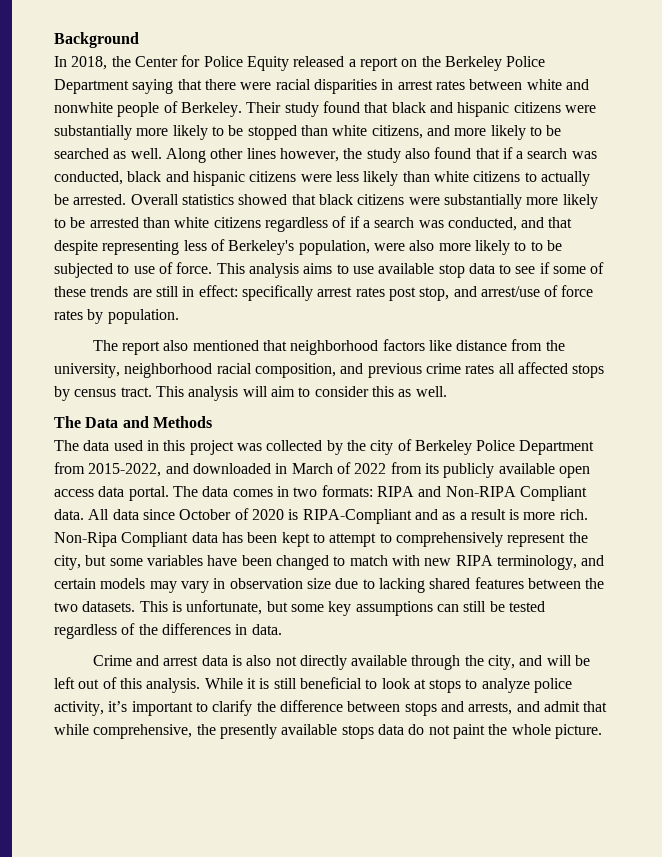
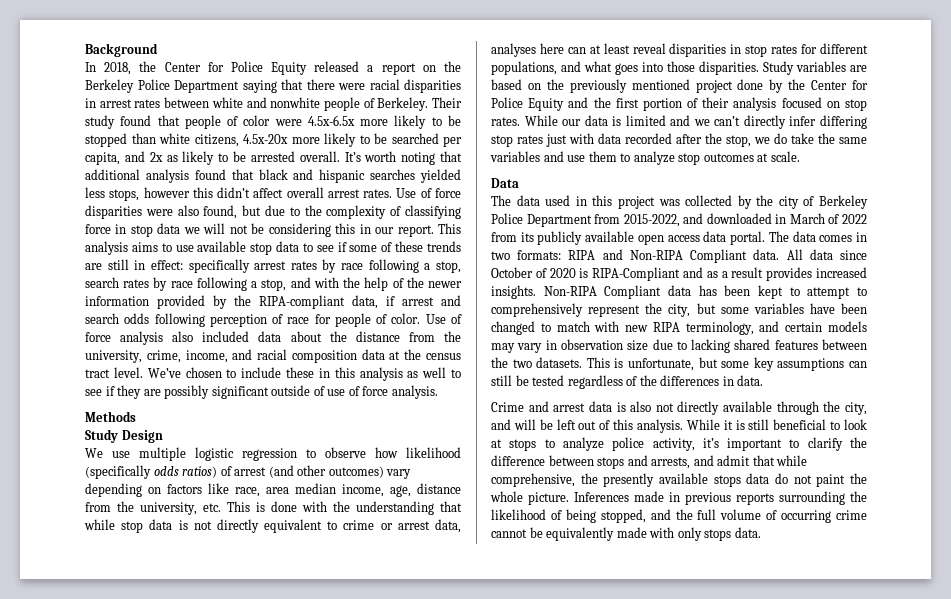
- Their study found that black and hispanic citizens were substantially more likely to be stopped than white citizens, and more likely to be searched as well. Along other lines however, the study also found that if a search was conducted, black and hispanic citizens were less likely than white citizens to actually be arrested. Overall statistics showed that black citizens were substantially more likely to be arrested than white citizens regardless of if a search was conducted, and that despite representing less of Berkeley's population, were also more likely to to be subjected to use of force.
+ Their study found that people of color were 4.5x-6.5x more likely to be stopped than white citizens, 4.5x-20x more likely to be searched per capita, and 2x as likely to be arrested overall. It’s worth noting that additional analysis found that black and hispanic searches yielded less stops, however this didn’t affect overall arrest rates. Use of force disparities were also found, but due to the complexity of classifying force in stop data we will not be considering this in our report.
- This analysis aims to use available stop data to see if some of these trends are still in effect: specifically arrest rates post stop, and arrest/use of force rates by population.
- The report also mentioned that neighborhood factors like distance from the university, neighborhood racial composition, and previous crime rates all affected stops by census tract. This analysis will aim to consider this as well.
- The Data and Methods
+ This analysis aims to use available stop data to see if some of these trends are still in effect: specifically arrest rates by race following a stop, search rates by race following a stop, and with the help of the newer information provided by the RIPA-compliant data, if arrest and search odds following perception of race for people of color. Use of force analysis also included data about the distance from the university, crime, income, and racial composition data at the census tract level. We’ve chosen to include these in this analysis as well to see if they are possibly significant outside of use of force analysis.
+ Methods
+ Study Design
+ We use multiple logistic regression to observe how likelihood (specifically odds ratios) of arrest (and other outcomes) vary depending on factors like race, area median income, age, distance from the university, etc. This is done with the understanding that while stop data is not directly equivalent to crime or arrest data, analyses here can at least reveal disparities in stop rates for different populations, and what goes into those disparities. Study variables are based on the previously mentioned project done by the Center for Police Equity and the first portion of their analysis focused on stop rates. While our data is limited and we can’t directly infer differing stop rates just with data recorded after the stop, we do take the same variables and use them to analyze stop outcomes at scale.
+ Data
- All data since October of 2020 is RIPA-Compliant and as a result is more rich. Non-Ripa Compliant data has been kept to attempt to comprehensively represent the city, but some variables have been changed to match with new RIPA terminology, and certain models may vary in observation size due to lacking shared features between the two datasets.
+ All data since October of 2020 is RIPA-Compliant and as a result provides increased insights. Non-RIPA Compliant data has been kept to attempt to comprehensively represent the city, but some variables have been changed to match with new RIPA terminology, and certain models may vary in observation size due to lacking shared features between the two datasets.
+ Inferences made in previous reports surrounding the likelihood of being stopped, and the full volume of occurring crime cannot be equivalently made with only stops data.

